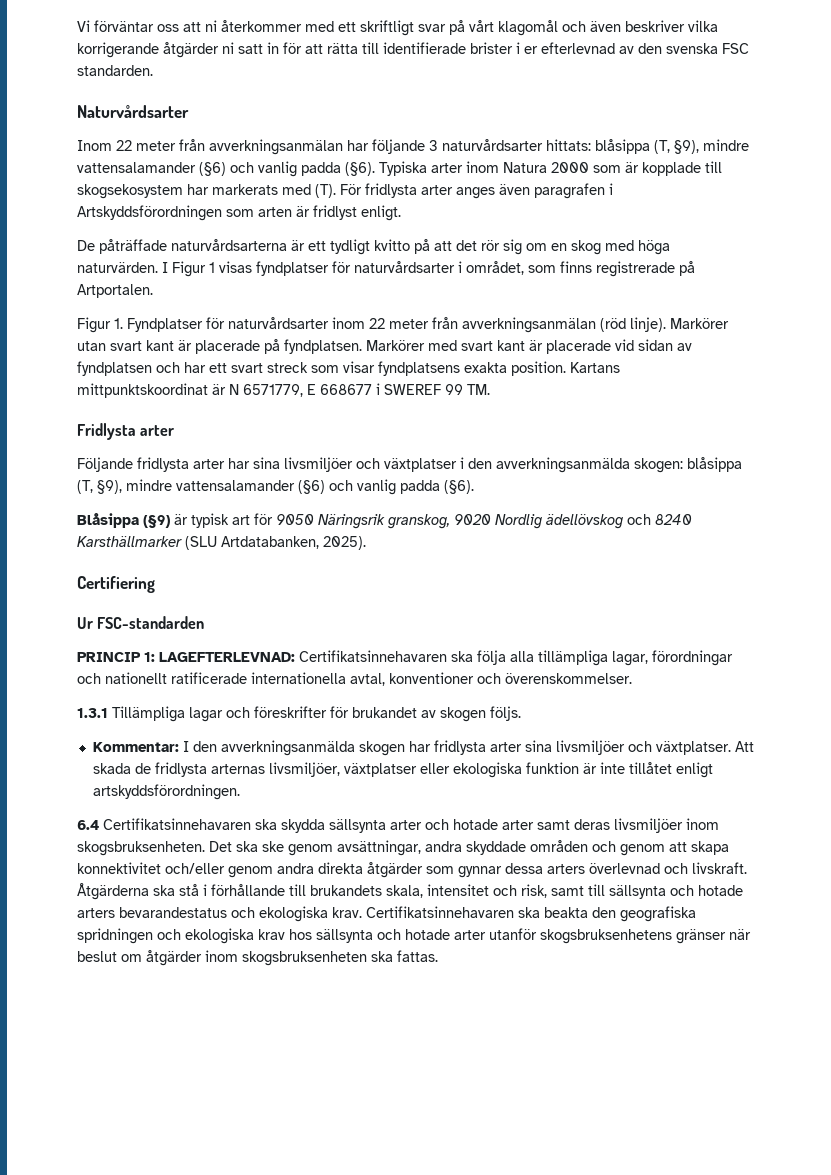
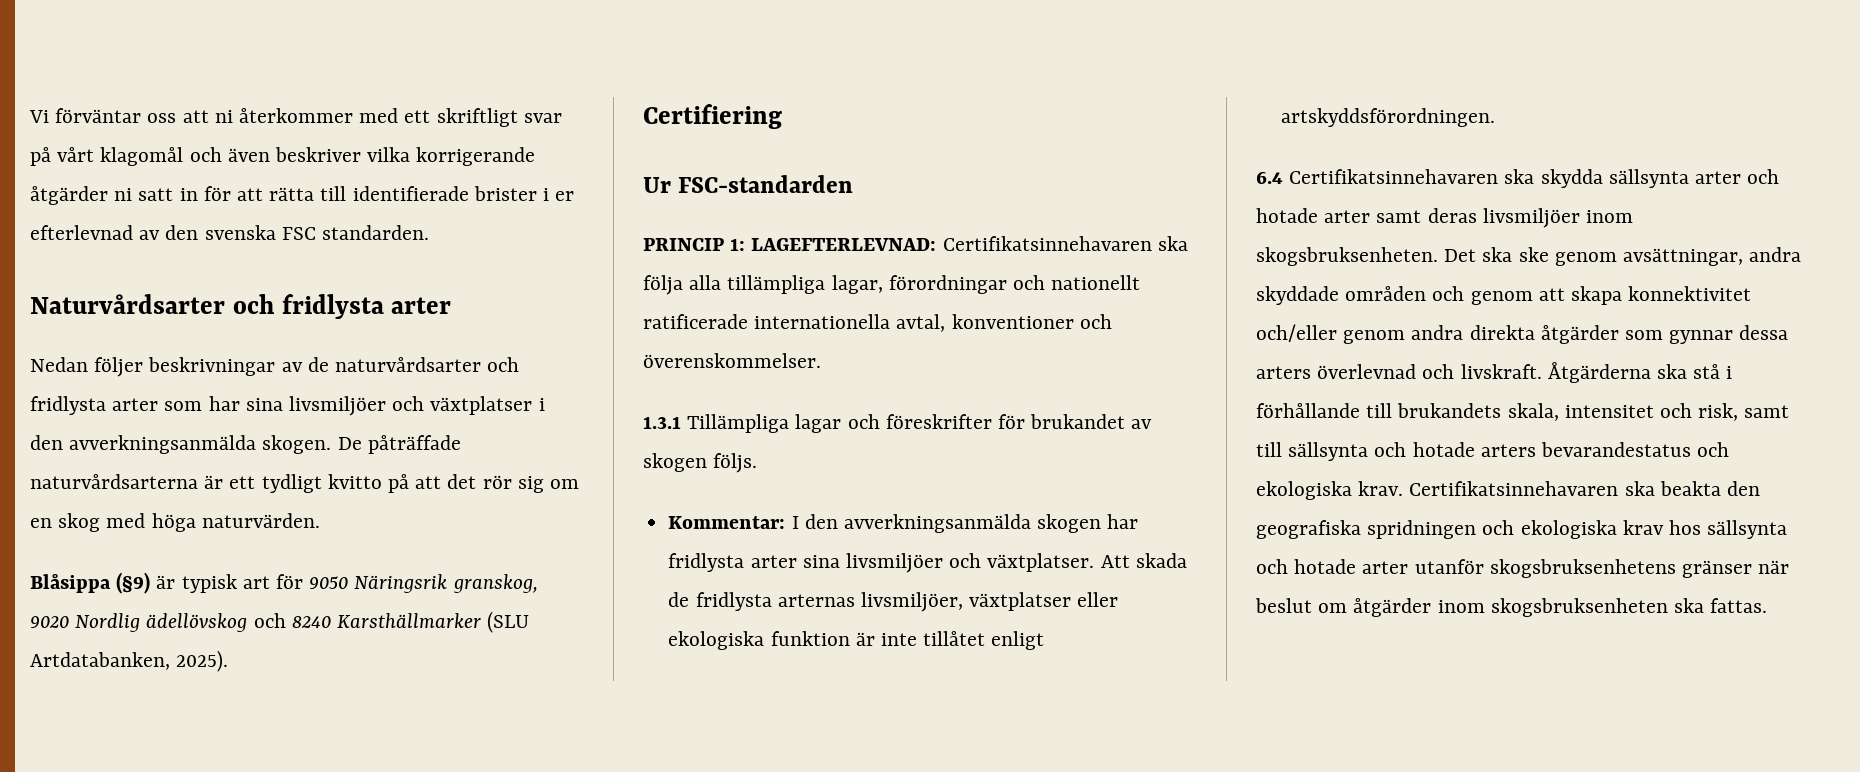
- Naturvårdsarter
- Inom 22 meter från avverkningsanmälan har följande 3 naturvårdsarter hittats: blåsippa (T, §9), mindre vattensalamander (§6) och vanlig padda (§6). Typiska arter inom Natura 2000 som är kopplade till skogsekosystem har markerats med (T). För fridlysta arter anges även paragrafen i Artskyddsförordningen som arten är fridlyst enligt.
- De påträffade naturvårdsarterna är ett tydligt kvitto på att det rör sig om en skog med höga naturvärden. I Figur 1 visas fyndplatser för naturvårdsarter i området, som finns registrerade på Artportalen.
- Figur 1. Fyndplatser för naturvårdsarter inom 22 meter från avverkningsanmälan (röd linje). Markörer utan svart kant är placerade på fyndplatsen. Markörer med svart kant är placerade vid sidan av fyndplatsen och har ett svart streck som visar fyndplatsens exakta position. Kartans mittpunktskoordinat är N 6571779, E 668677 i SWEREF 99 TM.
- Fridlysta arter
- Följande fridlysta arter har sina livsmiljöer och växtplatser i den avverkningsanmälda skogen: blåsippa (T, §9), mindre vattensalamander (§6) och vanlig padda (§6).
+ Naturvårdsarter och fridlysta arter
+ Nedan följer beskrivningar av de naturvårdsarter och fridlysta arter som har sina livsmiljöer och växtplatser i den avverkningsanmälda skogen. De påträffade naturvårdsarterna är ett tydligt kvitto på att det rör sig om en skog med höga naturvärden.

